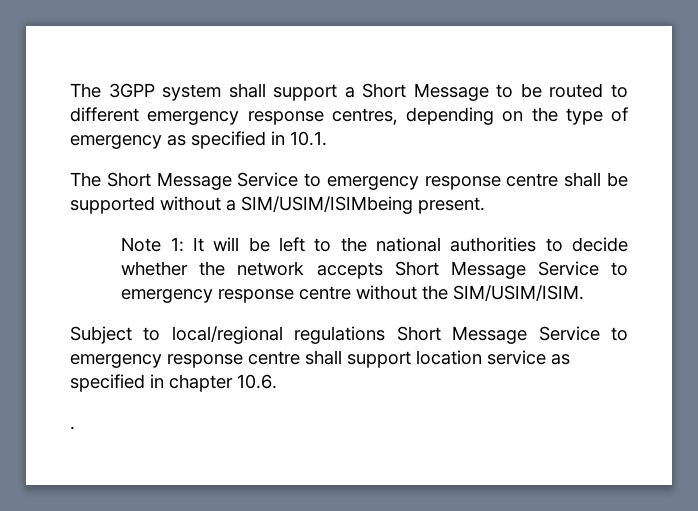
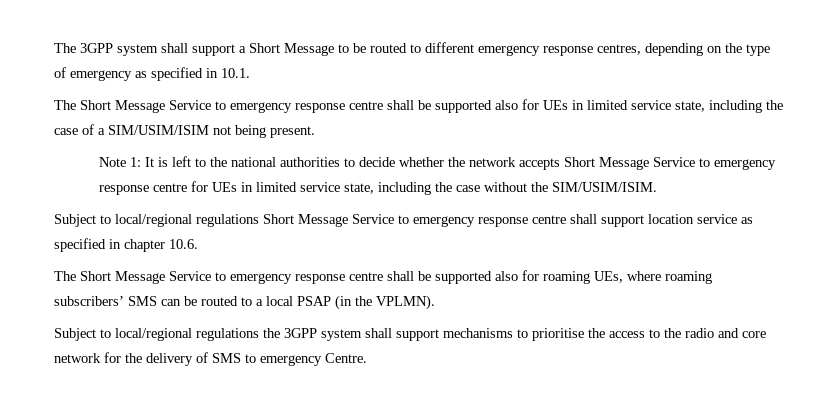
- The Short Message Service to emergency response centre shall be supported without a SIM/USIM/ISIMbeing present.
+ The Short Message Service to emergency response centre shall be supported also for UEs in limited service state, including the case of a SIM/USIM/ISIM not being present.
- Note 1: It will be left to the national authorities to decide whether the network accepts Short Message Service to emergency response centre without the SIM/USIM/ISIM.
+ Note 1: It is left to the national authorities to decide whether the network accepts Short Message Service to emergency response centre for UEs in limited service state, including the case without the SIM/USIM/ISIM.
- .
+ The Short Message Service to emergency response centre shall be supported also for roaming UEs, where roaming subscribers’ SMS can be routed to a local PSAP (in the VPLMN).
+ Subject to local/regional regulations the 3GPP system shall support mechanisms to prioritise the access to the radio and core network for the delivery of SMS to emergency Centre.

